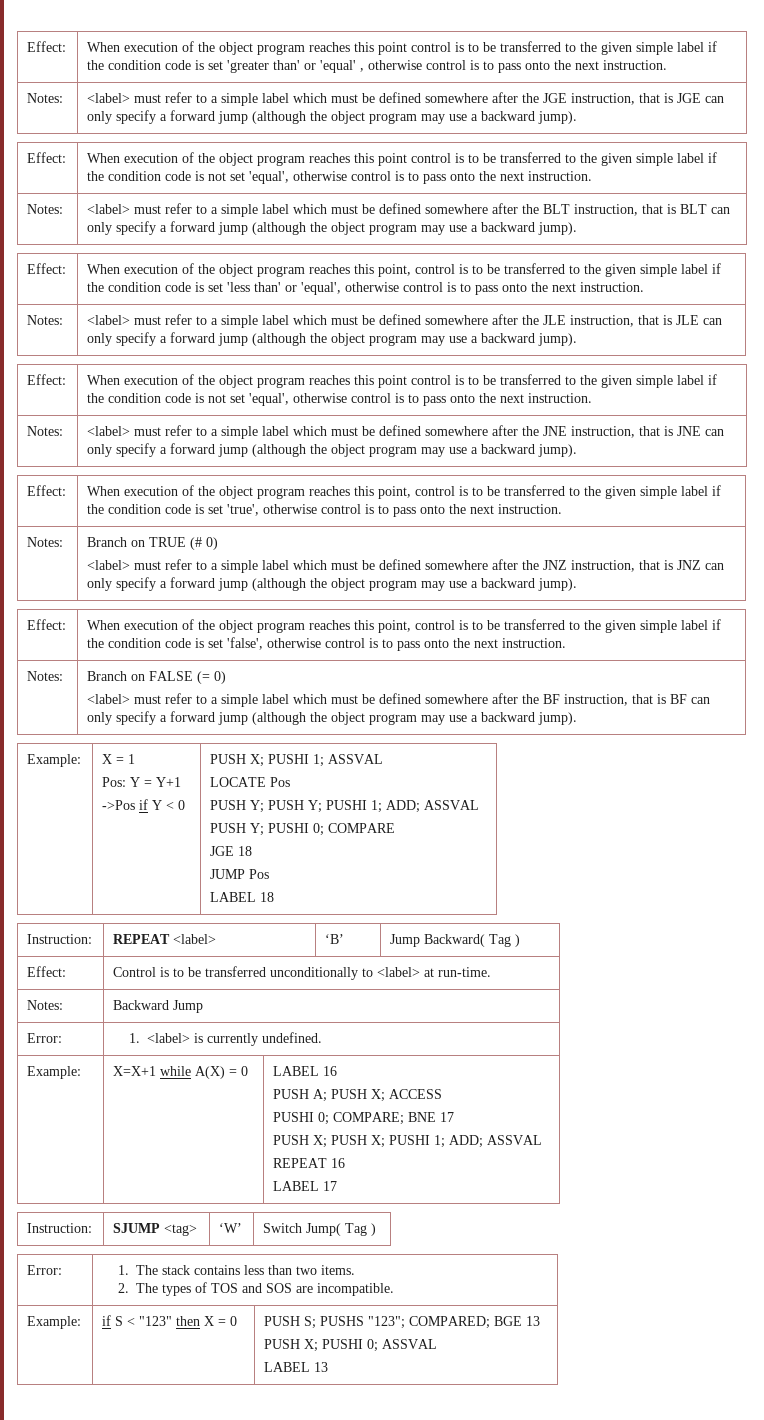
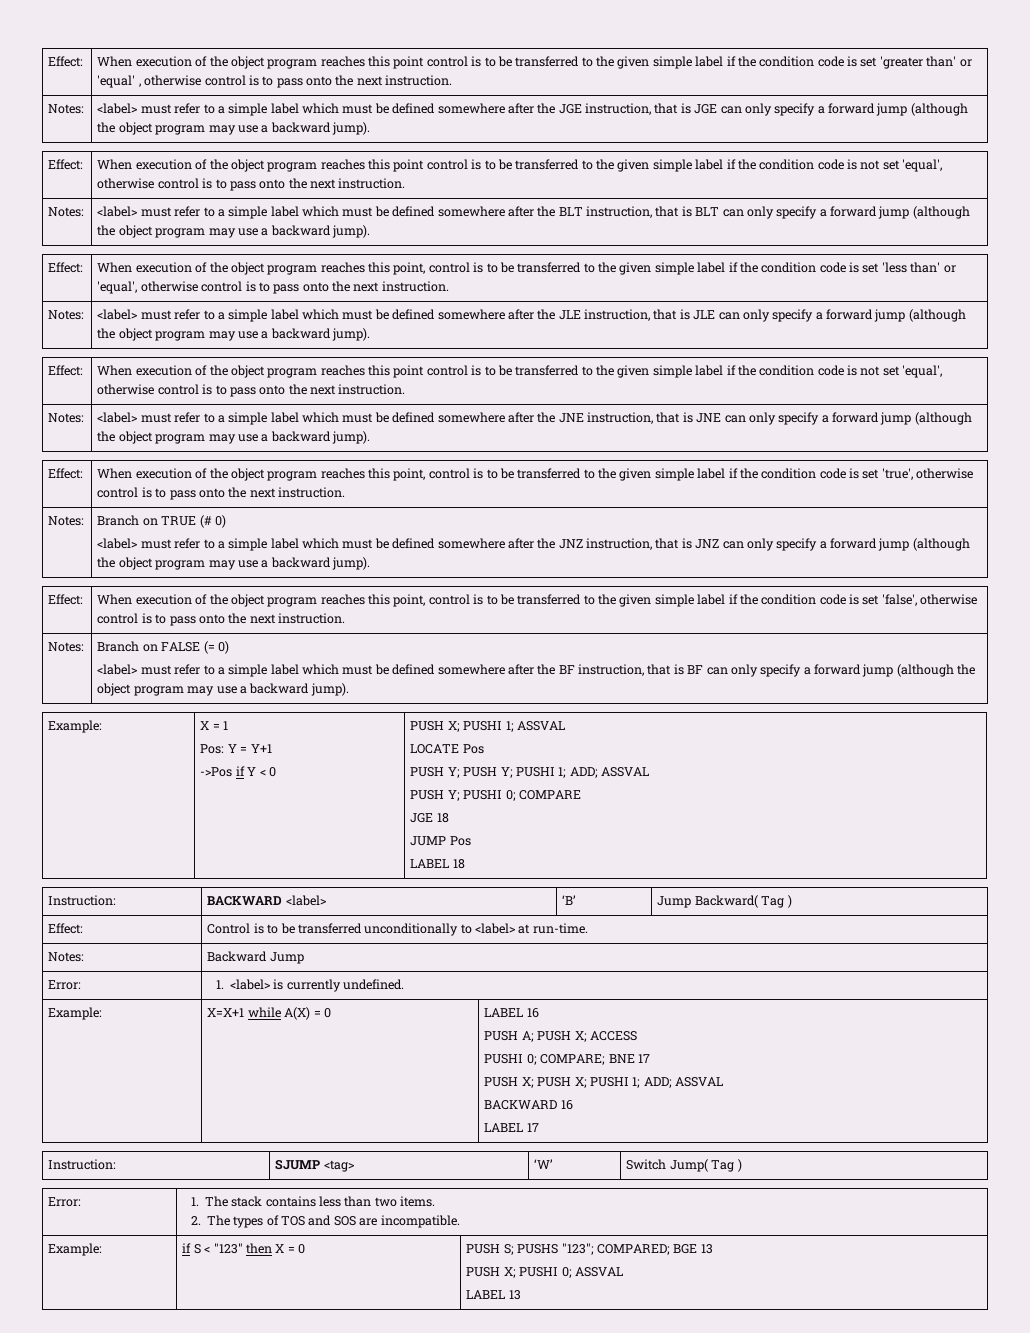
- Instruction: | REPEAT <label> | ‘B’ | Jump Backward( Tag )
+ Instruction: | BACKWARD <label> | ‘B’ | Jump Backward( Tag )
  Example: | X=X+1 while A(X) = 0 | LABEL 16
  PUSH A; PUSH X; ACCESS
  PUSHI 0; COMPARE; BNE 17
  PUSH X; PUSH X; PUSHI 1; ADD; ASSVAL
- REPEAT 16
+ BACKWARD 16

